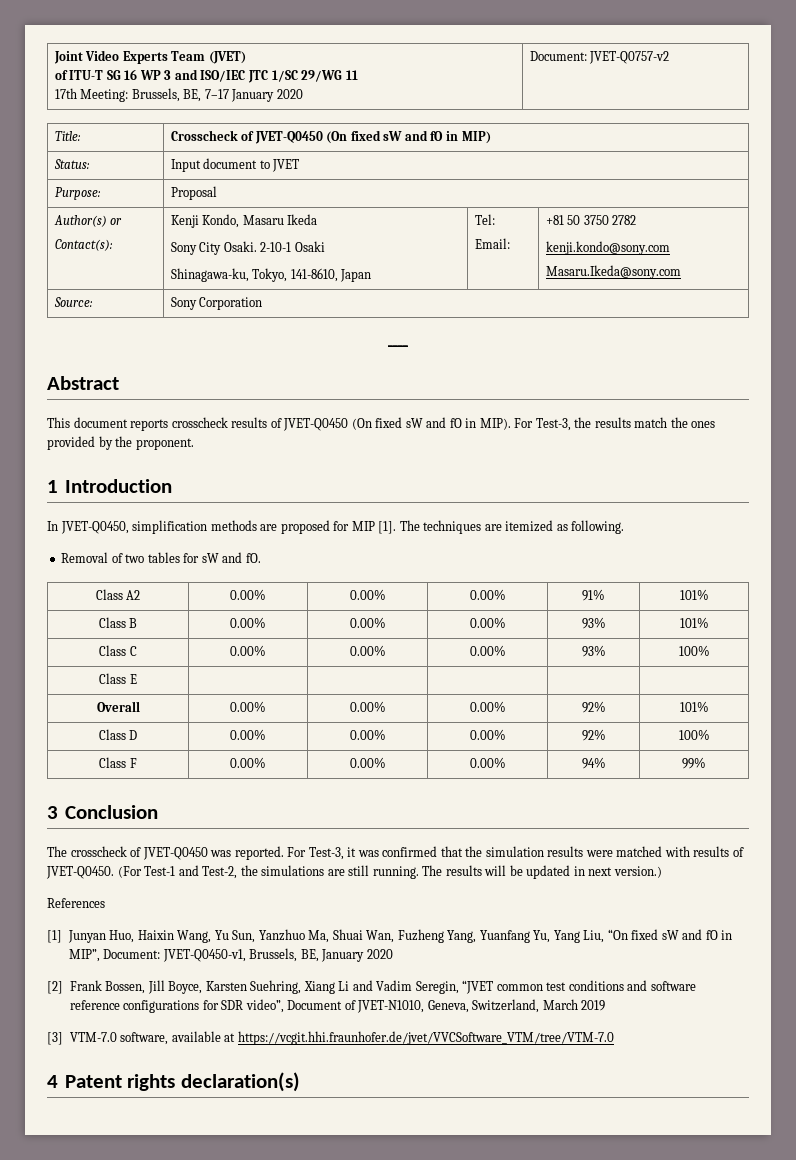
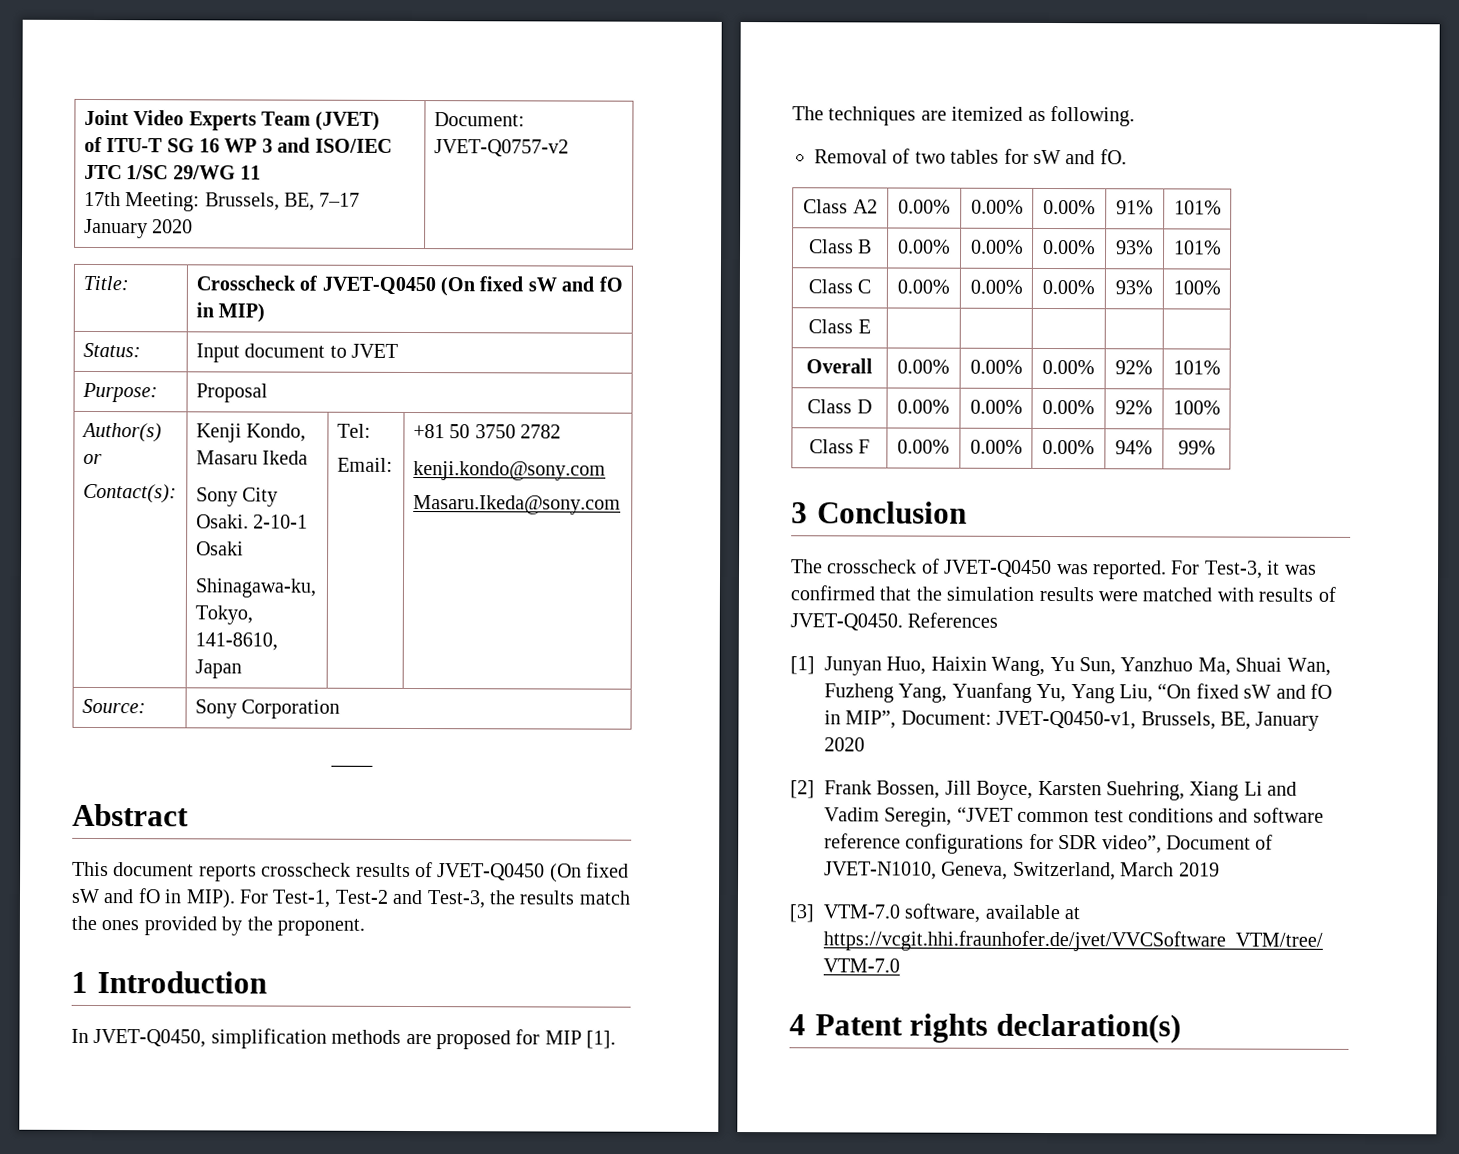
- For Test-3, the results match the ones provided by the proponent.
+ For Test-1, Test-2 and Test-3, the results match the ones provided by the proponent.
- For Test-3, it was confirmed that the simulation results were matched with results of JVET-Q0450. (For Test-1 and Test-2, the simulations are still running. The results will be updated in next version.)
- References
+ For Test-3, it was confirmed that the simulation results were matched with results of JVET-Q0450. References

